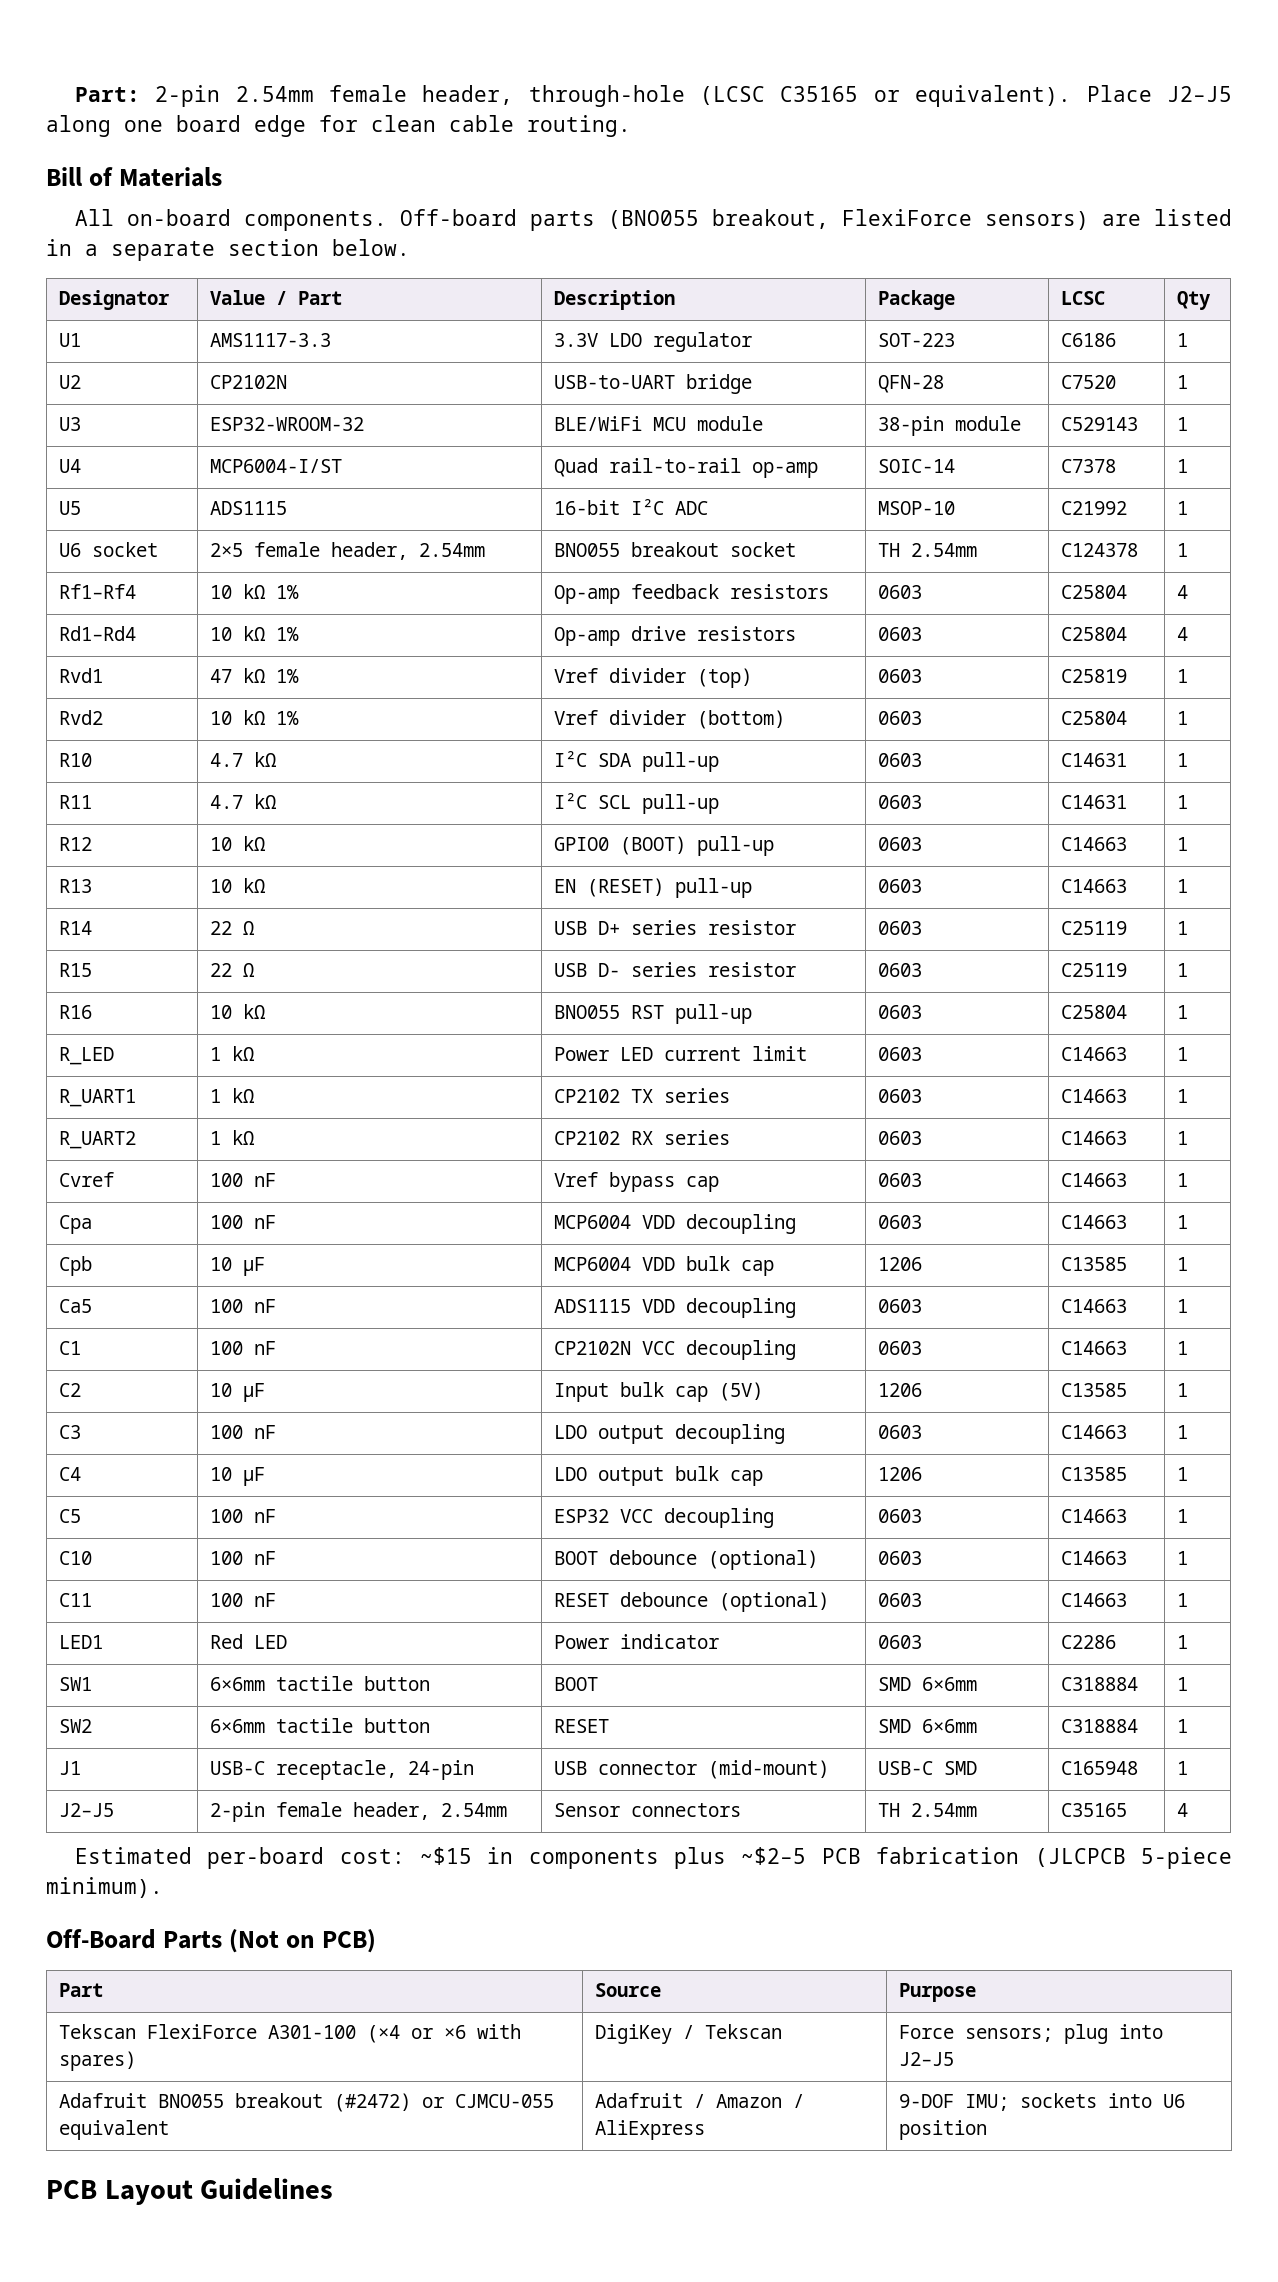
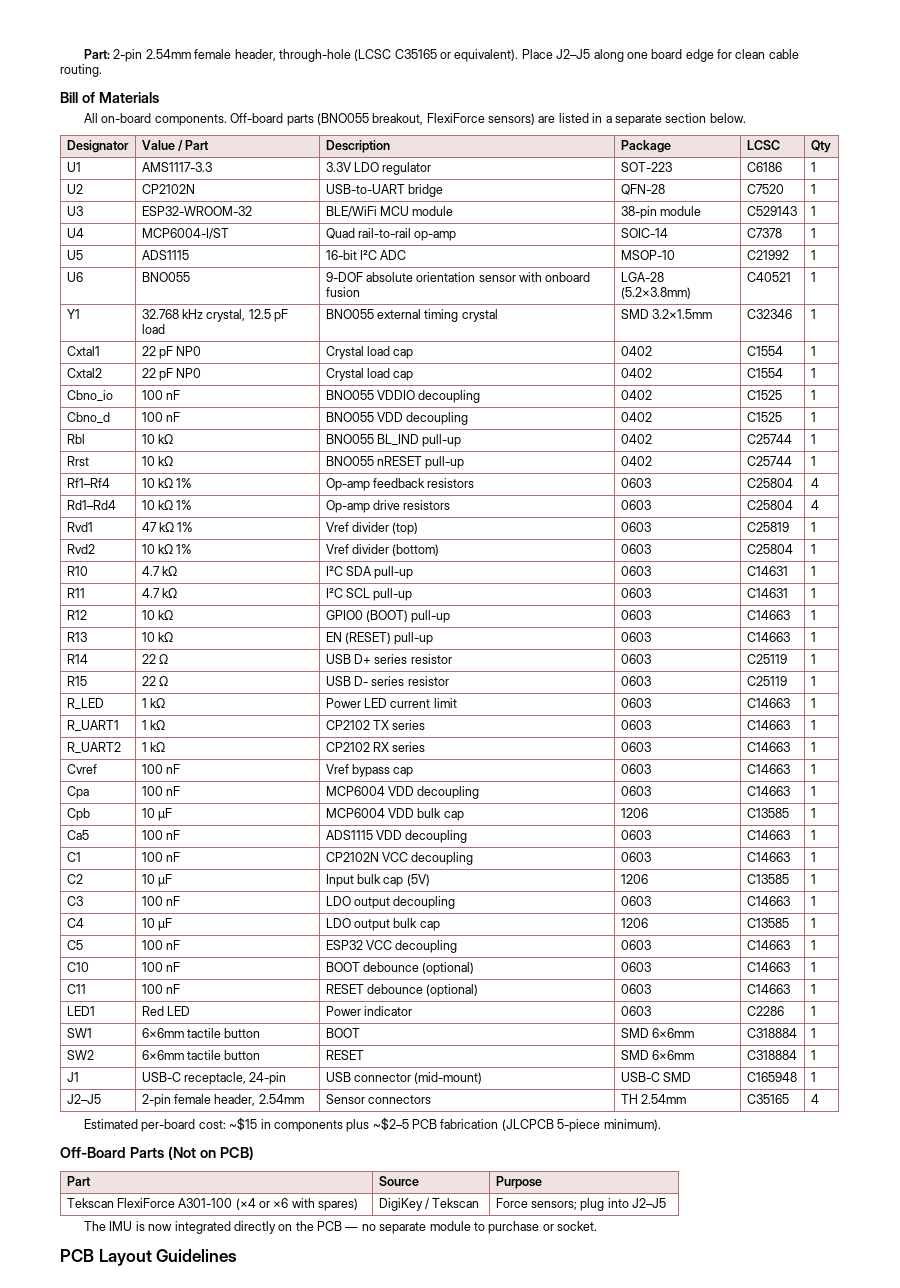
- U6 socket | 2×5 female header, 2.54mm | BNO055 breakout socket | TH 2.54mm | C124378 | 1
+ U6 | BNO055 | 9-DOF absolute orientation sensor with onboard fusion | LGA-28 (5.2×3.8mm) | C40521 | 1
+ Y1 | 32.768 kHz crystal, 12.5 pF load | BNO055 external timing crystal | SMD 3.2×1.5mm | C32346 | 1
+ Cxtal1 | 22 pF NP0 | Crystal load cap | 0402 | C1554 | 1
+ Cxtal2 | 22 pF NP0 | Crystal load cap | 0402 | C1554 | 1
+ Cbno_io | 100 nF | BNO055 VDDIO decoupling | 0402 | C1525 | 1
+ Cbno_d | 100 nF | BNO055 VDD decoupling | 0402 | C1525 | 1
+ Rbl | 10 kΩ | BNO055 BL_IND pull-up | 0402 | C25744 | 1
+ Rrst | 10 kΩ | BNO055 nRESET pull-up | 0402 | C25744 | 1
- R16 | 10 kΩ | BNO055 RST pull-up | 0603 | C25804 | 1
- Adafruit BNO055 breakout (#2472) or CJMCU-055 equivalent | Adafruit / Amazon / AliExpress | 9-DOF IMU; sockets into U6 position
+ The IMU is now integrated directly on the PCB — no separate module to purchase or socket.

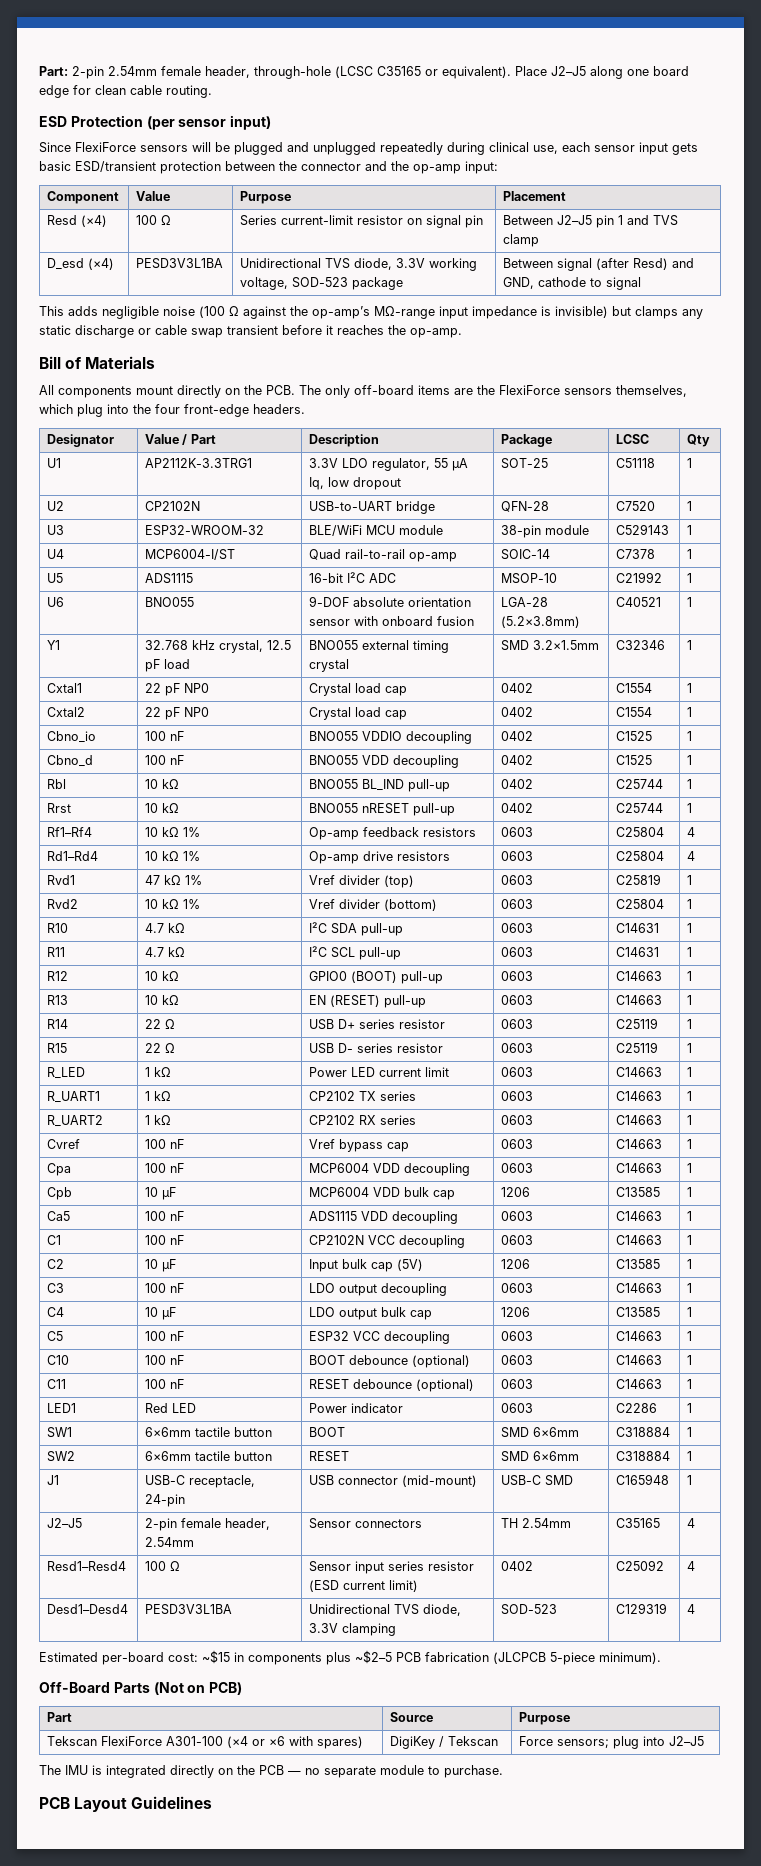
+ ESD Protection (per sensor input)
+ Since FlexiForce sensors will be plugged and unplugged repeatedly during clinical use, each sensor input gets basic ESD/transient protection between the connector and the op-amp input:
+ Component | Value | Purpose | Placement
+ Resd (×4) | 100 Ω | Series current-limit resistor on signal pin | Between J2–J5 pin 1 and TVS clamp
+ D_esd (×4) | PESD3V3L1BA | Unidirectional TVS diode, 3.3V working voltage, SOD-523 package | Between signal (after Resd) and GND, cathode to signal
+ This adds negligible noise (100 Ω against the op-amp’s MΩ-range input impedance is invisible) but clamps any static discharge or cable swap transient before it reaches the op-amp.
  Bill of Materials
- All on-board components. Off-board parts (BNO055 breakout, FlexiForce sensors) are listed in a separate section below.
+ All components mount directly on the PCB. The only off-board items are the FlexiForce sensors themselves, which plug into the four front-edge headers.
- U1 | AMS1117-3.3 | 3.3V LDO regulator | SOT-223 | C6186 | 1
+ U1 | AP2112K-3.3TRG1 | 3.3V LDO regulator, 55 µA Iq, low dropout | SOT-25 | C51118 | 1
+ Resd1–Resd4 | 100 Ω | Sensor input series resistor (ESD current limit) | 0402 | C25092 | 4
+ Desd1–Desd4 | PESD3V3L1BA | Unidirectional TVS diode, 3.3V clamping | SOD-523 | C129319 | 4
- The IMU is now integrated directly on the PCB — no separate module to purchase or socket.
+ The IMU is integrated directly on the PCB — no separate module to purchase.

